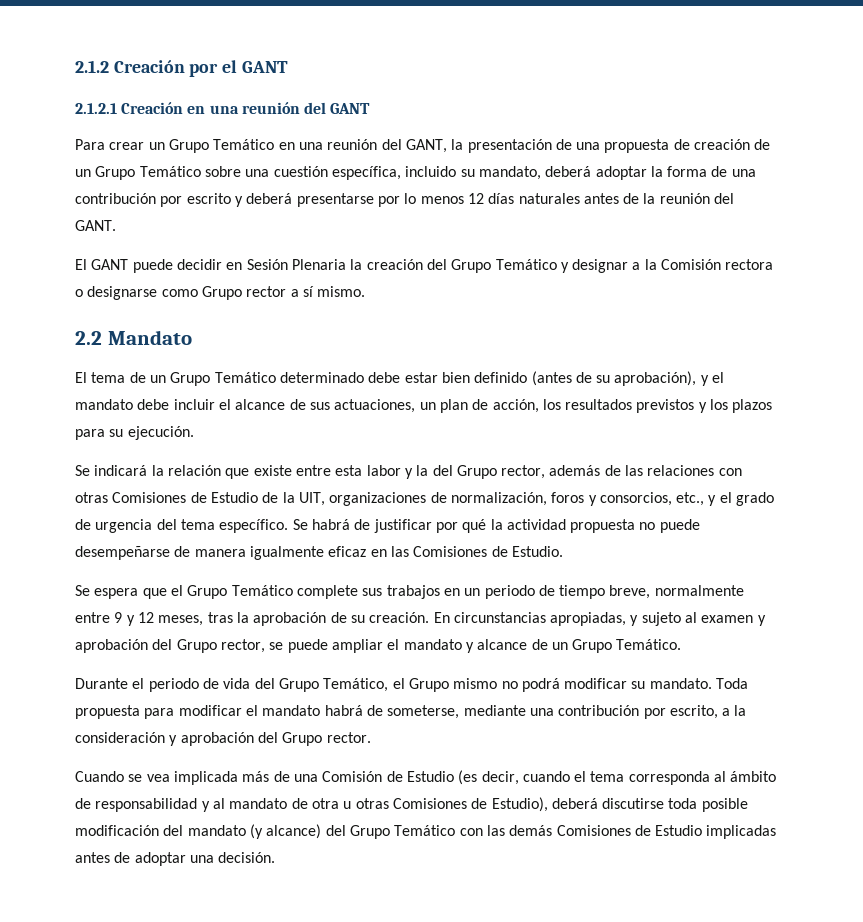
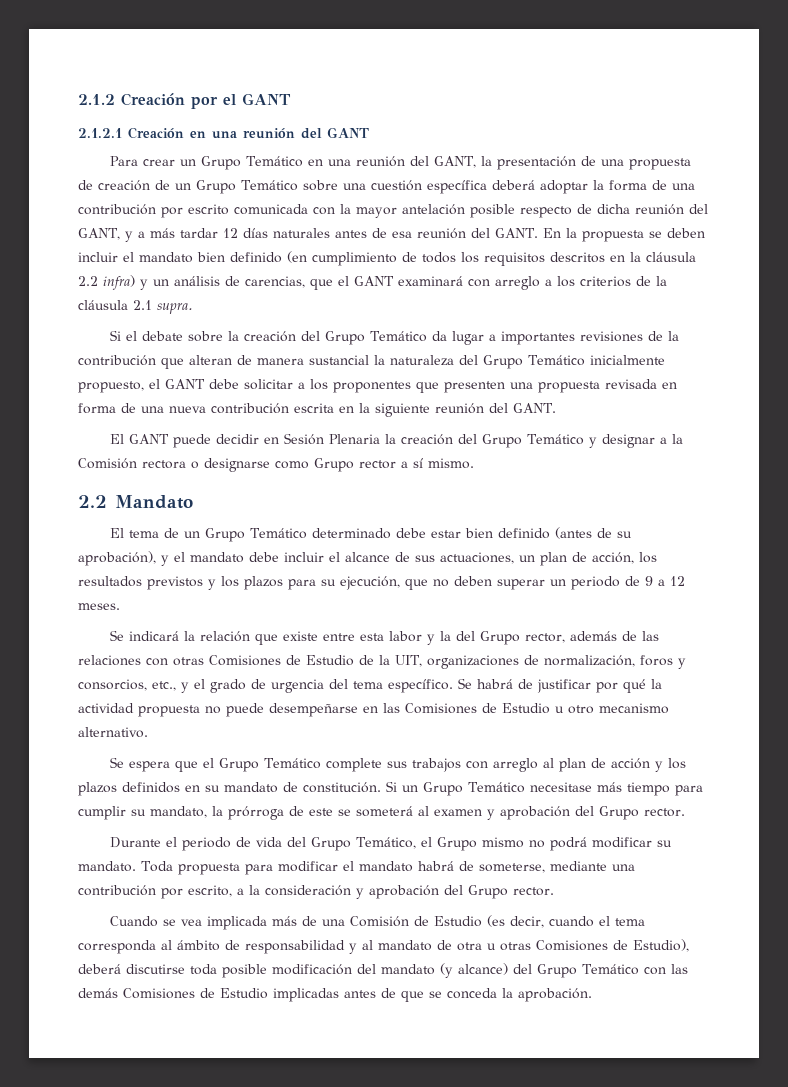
- Para crear un Grupo Temático en una reunión del GANT, la presentación de una propuesta de creación de un Grupo Temático sobre una cuestión específica, incluido su mandato, deberá adoptar la forma de una contribución por escrito y deberá presentarse por lo menos 12 días naturales antes de la reunión del GANT.
+ Para crear un Grupo Temático en una reunión del GANT, la presentación de una propuesta de creación de un Grupo Temático sobre una cuestión específica deberá adoptar la forma de una contribución por escrito comunicada con la mayor antelación posible respecto de dicha reunión del GANT, y a más tardar 12 días naturales antes de esa reunión del GANT. En la propuesta se deben incluir el mandato bien definido (en cumplimiento de todos los requisitos descritos en la cláusula 2.2 infra) y un análisis de carencias, que el GANT examinará con arreglo a los criterios de la cláusula 2.1 supra.
+ Si el debate sobre la creación del Grupo Temático da lugar a importantes revisiones de la contribución que alteran de manera sustancial la naturaleza del Grupo Temático inicialmente propuesto, el GANT debe solicitar a los proponentes que presenten una propuesta revisada en forma de una nueva contribución escrita en la siguiente reunión del GANT.
- El tema de un Grupo Temático determinado debe estar bien definido (antes de su aprobación), y el mandato debe incluir el alcance de sus actuaciones, un plan de acción, los resultados previstos y los plazos para su ejecución.
+ El tema de un Grupo Temático determinado debe estar bien definido (antes de su aprobación), y el mandato debe incluir el alcance de sus actuaciones, un plan de acción, los resultados previstos y los plazos para su ejecución, que no deben superar un periodo de 9 a 12 meses.
- Se habrá de justificar por qué la actividad propuesta no puede desempeñarse de manera igualmente eficaz en las Comisiones de Estudio.
+ Se habrá de justificar por qué la actividad propuesta no puede desempeñarse en las Comisiones de Estudio u otro mecanismo alternativo.
- Se espera que el Grupo Temático complete sus trabajos en un periodo de tiempo breve, normalmente entre 9 y 12 meses, tras la aprobación de su creación. En circunstancias apropiadas, y sujeto al examen y aprobación del Grupo rector, se puede ampliar el mandato y alcance de un Grupo Temático.
+ Se espera que el Grupo Temático complete sus trabajos con arreglo al plan de acción y los plazos definidos en su mandato de constitución. Si un Grupo Temático necesitase más tiempo para cumplir su mandato, la prórroga de este se someterá al examen y aprobación del Grupo rector.
- Cuando se vea implicada más de una Comisión de Estudio (es decir, cuando el tema corresponda al ámbito de responsabilidad y al mandato de otra u otras Comisiones de Estudio), deberá discutirse toda posible modificación del mandato (y alcance) del Grupo Temático con las demás Comisiones de Estudio implicadas antes de adoptar una decisión.
+ Cuando se vea implicada más de una Comisión de Estudio (es decir, cuando el tema corresponda al ámbito de responsabilidad y al mandato de otra u otras Comisiones de Estudio), deberá discutirse toda posible modificación del mandato (y alcance) del Grupo Temático con las demás Comisiones de Estudio implicadas antes de que se conceda la aprobación.

